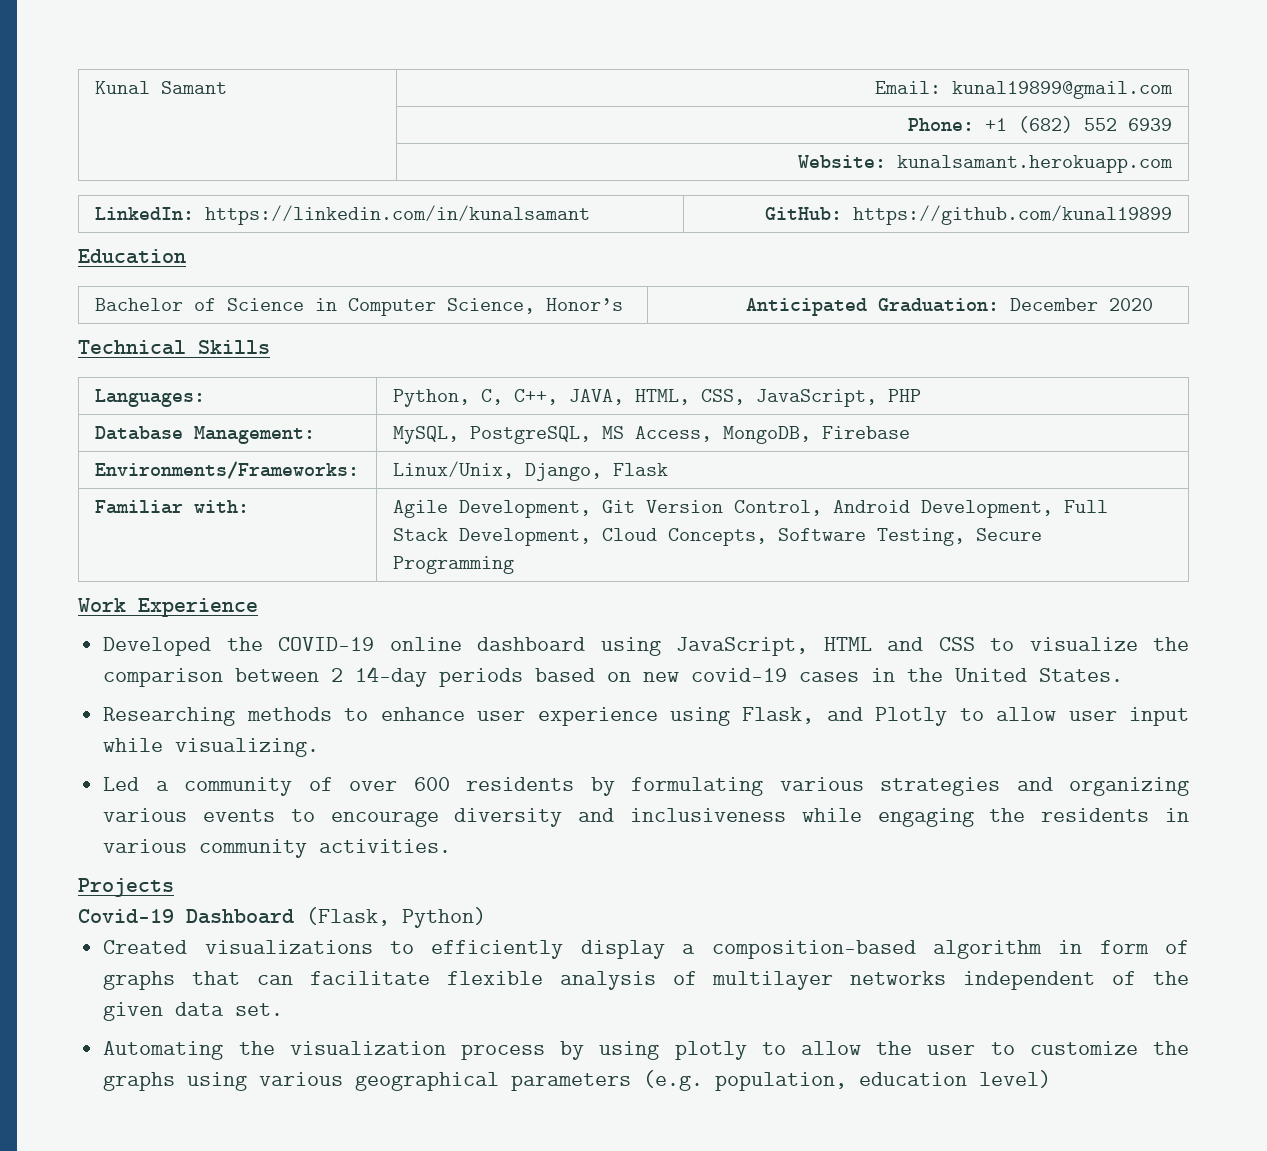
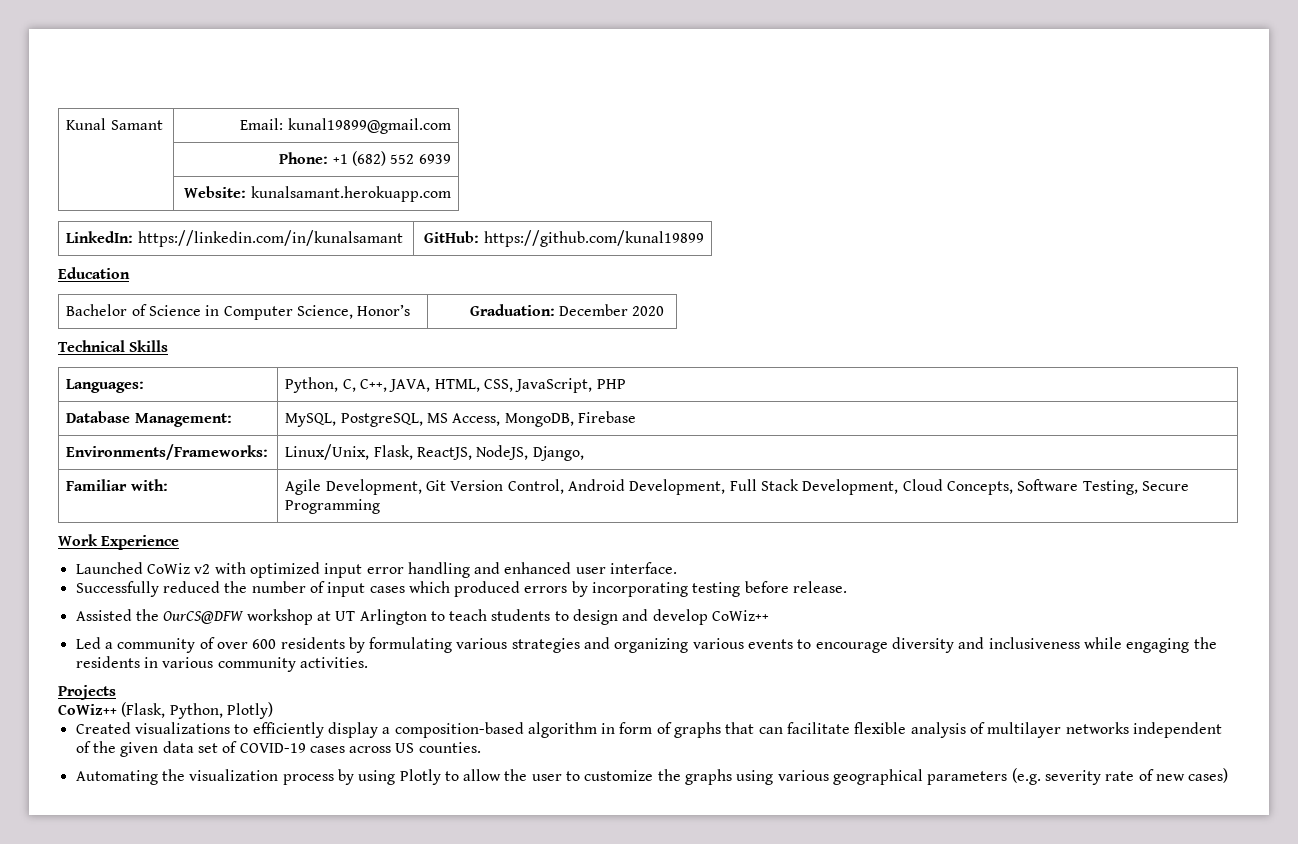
- Bachelor of Science in Computer Science, Honor’s | Anticipated Graduation: December 2020
+ Bachelor of Science in Computer Science, Honor’s | Graduation: December 2020
- Environments/Frameworks: | Linux/Unix, Django, Flask
+ Environments/Frameworks: | Linux/Unix, Flask, ReactJS, NodeJS, Django,
- Developed the COVID-19 online dashboard using JavaScript, HTML and CSS to visualize the comparison between 2 14-day periods based on new covid-19 cases in the United States.
- Researching methods to enhance user experience using Flask, and Plotly to allow user input while visualizing.
+ Launched CoWiz v2 with optimized input error handling and enhanced user interface.
+ Successfully reduced the number of input cases which produced errors by incorporating testing before release.
+ Assisted the OurCS@DFW workshop at UT Arlington to teach students to design and develop CoWiz++
- Covid-19 Dashboard (Flask, Python)
+ CoWiz++ (Flask, Python, Plotly)
- Created visualizations to efficiently display a composition-based algorithm in form of graphs that can facilitate flexible analysis of multilayer networks independent of the given data set.
+ Created visualizations to efficiently display a composition-based algorithm in form of graphs that can facilitate flexible analysis of multilayer networks independent of the given data set of COVID-19 cases across US counties.
- Automating the visualization process by using plotly to allow the user to customize the graphs using various geographical parameters (e.g. population, education level)
+ Automating the visualization process by using Plotly to allow the user to customize the graphs using various geographical parameters (e.g. severity rate of new cases)

